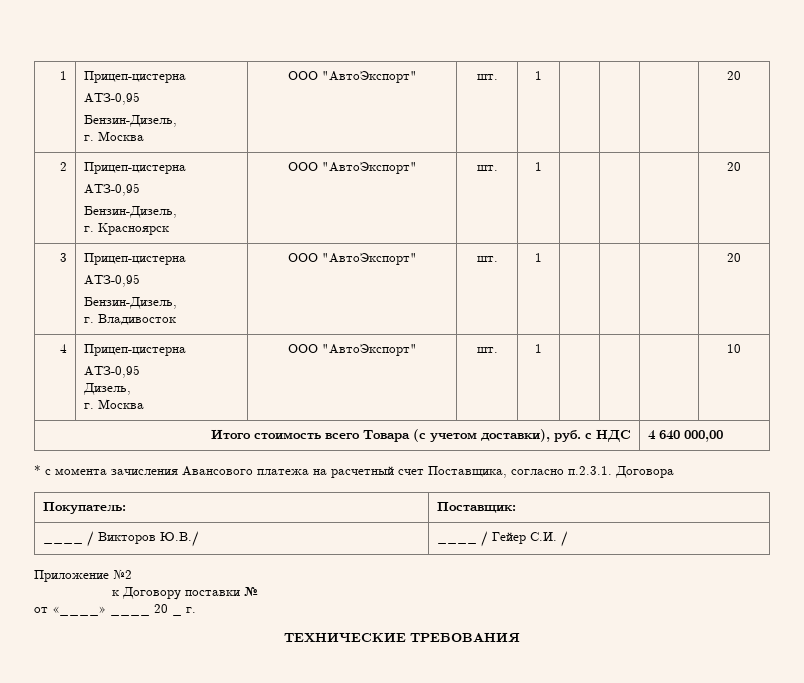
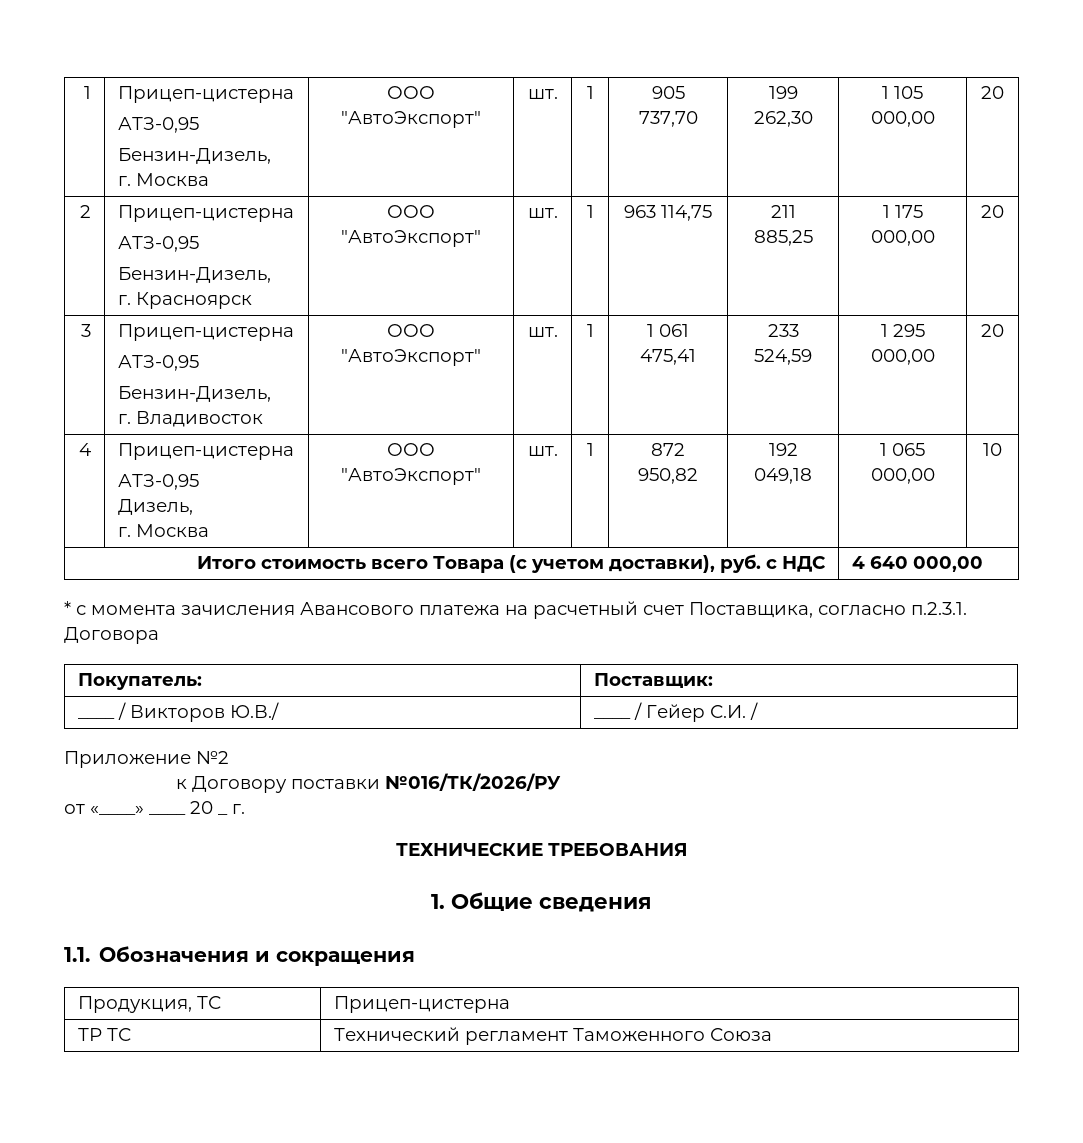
  1 | Прицеп-цистерна
  АТЗ-0,95
  Бензин-Дизель,
- г. Москва | ООО "АвтоЭкспорт" | шт. | 1 | | | | 20
+ г. Москва | ООО "АвтоЭкспорт" | шт. | 1 | 905 737,70 | 199 262,30 | 1 105 000,00 | 20
  2 | Прицеп-цистерна
  АТЗ-0,95
  Бензин-Дизель,
- г. Красноярск | ООО "АвтоЭкспорт" | шт. | 1 | | | | 20
+ г. Красноярск | ООО "АвтоЭкспорт" | шт. | 1 | 963 114,75 | 211 885,25 | 1 175 000,00 | 20
  3 | Прицеп-цистерна
  АТЗ-0,95
  Бензин-Дизель,
- г. Владивосток | ООО "АвтоЭкспорт" | шт. | 1 | | | | 20
+ г. Владивосток | ООО "АвтоЭкспорт" | шт. | 1 | 1 061 475,41 | 233 524,59 | 1 295 000,00 | 20
  4 | Прицеп-цистерна
  АТЗ-0,95
  Дизель,
- г. Москва | ООО "АвтоЭкспорт" | шт. | 1 | | | | 10
+ г. Москва | ООО "АвтоЭкспорт" | шт. | 1 | 872 950,82 | 192 049,18 | 1 065 000,00 | 10
- к Договору поставки №
+ к Договору поставки №016/ТК/2026/РУ
+ 1. Общие сведения
+ 1.1. Обозначения и сокращения
+ Продукция, ТС | Прицеп-цистерна
+ ТР ТС | Технический регламент Таможенного Союза

